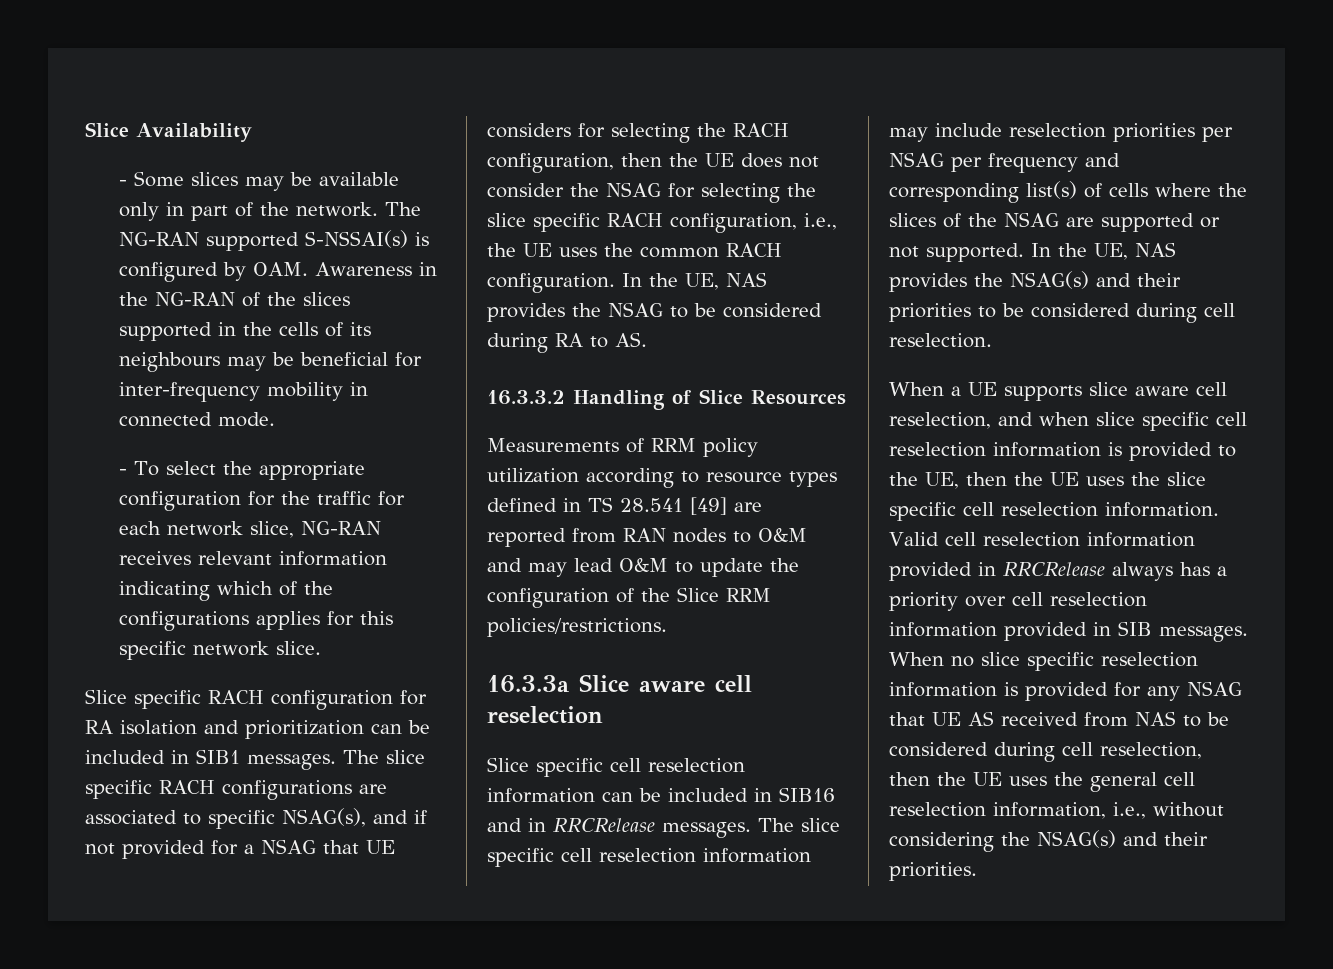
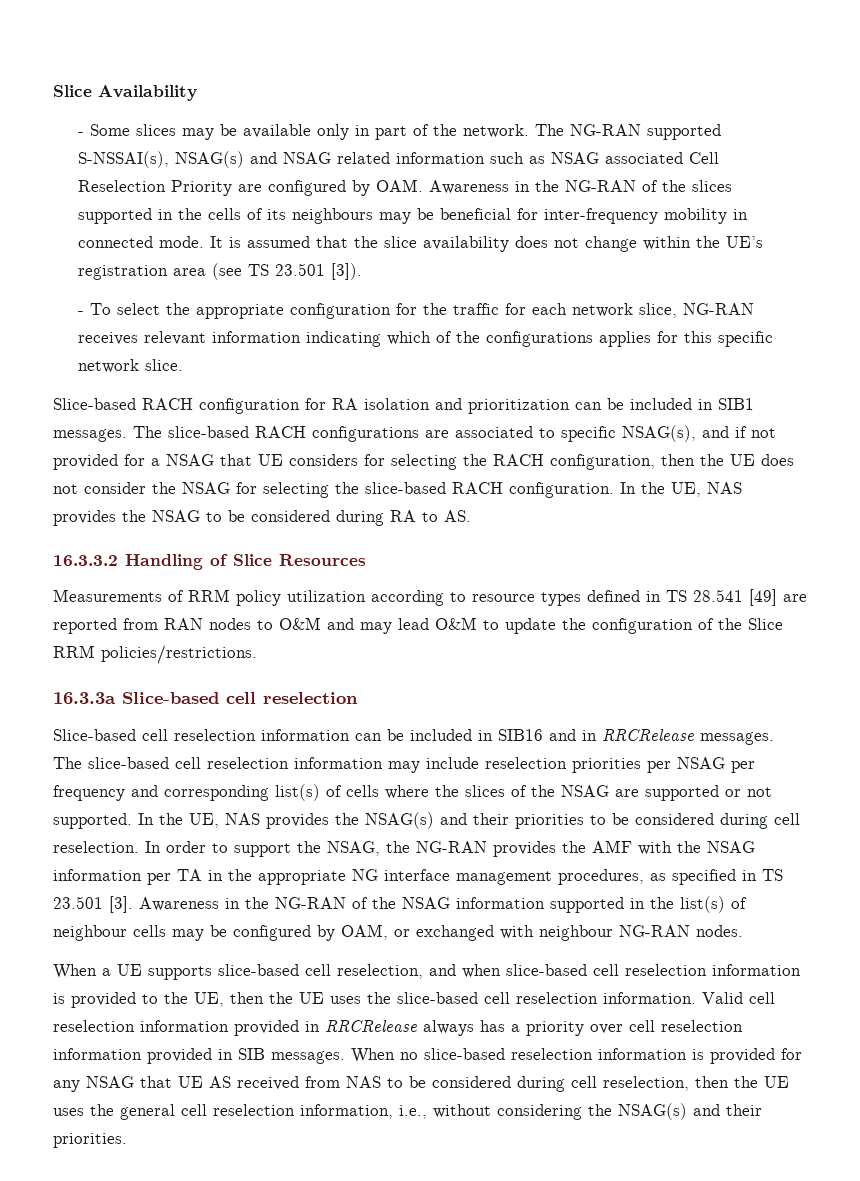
- The NG-RAN supported S-NSSAI(s) is configured by OAM. Awareness in the NG-RAN of the slices supported in the cells of its neighbours may be beneficial for inter-frequency mobility in connected mode.
+ The NG-RAN supported S-NSSAI(s), NSAG(s) and NSAG related information such as NSAG associated Cell Reselection Priority are configured by OAM. Awareness in the NG-RAN of the slices supported in the cells of its neighbours may be beneficial for inter-frequency mobility in connected mode. It is assumed that the slice availability does not change within the UE’s registration area (see TS 23.501 [3]).
- Slice specific RACH configuration for RA isolation and prioritization can be included in SIB1 messages.
+ Slice-based RACH configuration for RA isolation and prioritization can be included in SIB1 messages.
- The slice specific RACH configurations are associated to specific NSAG(s), and if not provided for a NSAG that UE considers for selecting the RACH configuration, then the UE does not consider the NSAG for selecting the slice specific RACH configuration, i.e., the UE uses the common RACH configuration.
+ The slice-based RACH configurations are associated to specific NSAG(s), and if not provided for a NSAG that UE considers for selecting the RACH configuration, then the UE does not consider the NSAG for selecting the slice-based RACH configuration.
- 16.3.3a Slice aware cell reselection
+ 16.3.3a Slice-based cell reselection
- Slice specific cell reselection information can be included in SIB16 and in RRCRelease messages.
+ Slice-based cell reselection information can be included in SIB16 and in RRCRelease messages.
- The slice specific cell reselection information may include reselection priorities per NSAG per frequency and corresponding list(s) of cells where the slices of the NSAG are supported or not supported.
+ The slice-based cell reselection information may include reselection priorities per NSAG per frequency and corresponding list(s) of cells where the slices of the NSAG are supported or not supported.
+ In order to support the NSAG, the NG-RAN provides the AMF with the NSAG information per TA in the appropriate NG interface management procedures, as specified in TS 23.501 [3]. Awareness in the NG-RAN of the NSAG information supported in the list(s) of neighbour cells may be configured by OAM, or exchanged with neighbour NG-RAN nodes.
- When a UE supports slice aware cell reselection, and when slice specific cell reselection information is provided to the UE, then the UE uses the slice specific cell reselection information.
+ When a UE supports slice-based cell reselection, and when slice-based cell reselection information is provided to the UE, then the UE uses the slice-based cell reselection information.
- When no slice specific reselection information is provided for any NSAG that UE AS received from NAS to be considered during cell reselection, then the UE uses the general cell reselection information, i.e., without considering the NSAG(s) and their priorities.
+ When no slice-based reselection information is provided for any NSAG that UE AS received from NAS to be considered during cell reselection, then the UE uses the general cell reselection information, i.e., without considering the NSAG(s) and their priorities.

